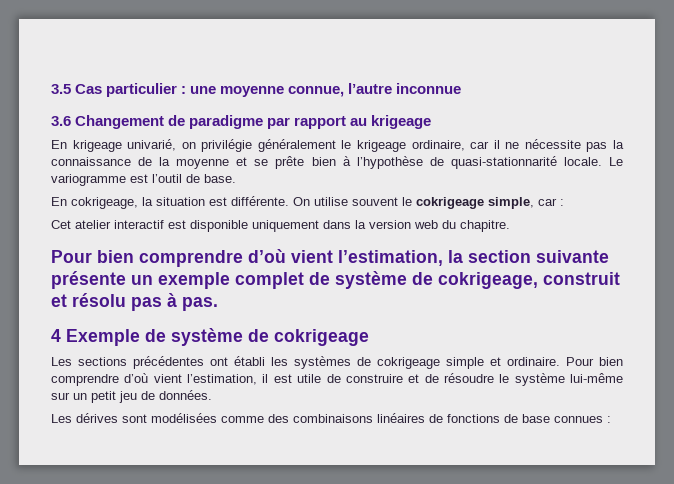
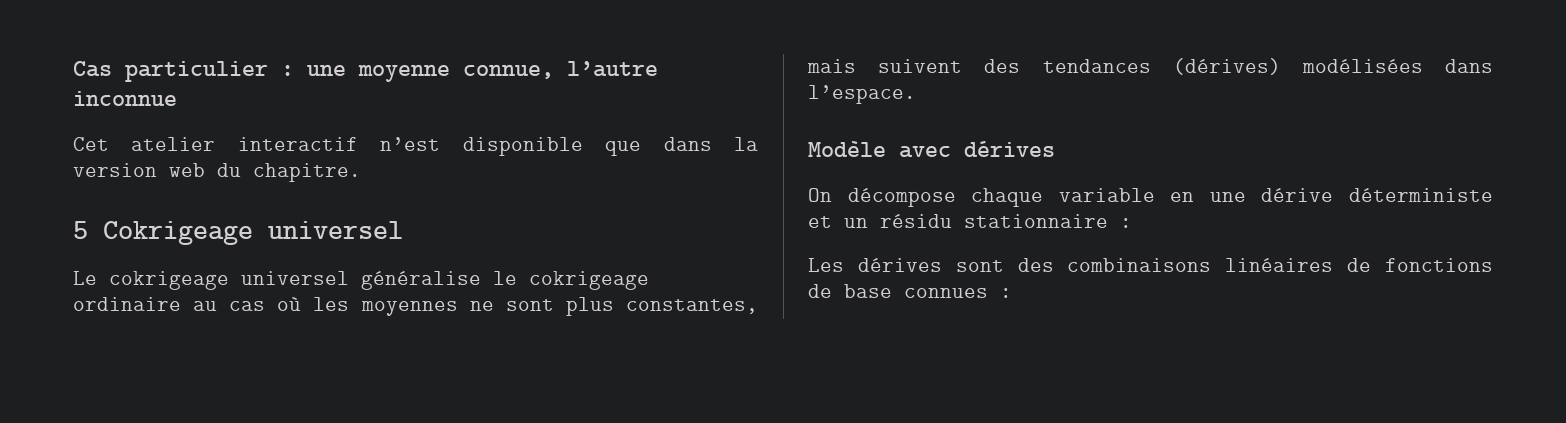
- 3.5 Cas particulier : une moyenne connue, l’autre inconnue
+ Cas particulier : une moyenne connue, l’autre inconnue
- 3.6 Changement de paradigme par rapport au krigeage
- En krigeage univarié, on privilégie généralement le krigeage ordinaire, car il ne nécessite pas la connaissance de la moyenne et se prête bien à l’hypothèse de quasi-stationnarité locale. Le variogramme est l’outil de base.
- En cokrigeage, la situation est différente. On utilise souvent le cokrigeage simple, car :
- Cet atelier interactif est disponible uniquement dans la version web du chapitre.
+ Cet atelier interactif n’est disponible que dans la version web du chapitre.
- Pour bien comprendre d’où vient l’estimation, la section suivante présente un exemple complet de système de cokrigeage, construit et résolu pas à pas.
- 4 Exemple de système de cokrigeage
- Les sections précédentes ont établi les systèmes de cokrigeage simple et ordinaire. Pour bien comprendre d’où vient l’estimation, il est utile de construire et de résoudre le système lui-même sur un petit jeu de données.
+ 5 Cokrigeage universel
+ Le cokrigeage universel généralise le cokrigeage ordinaire au cas où les moyennes ne sont plus constantes, mais suivent des tendances (dérives) modélisées dans l’espace.
+ Modèle avec dérives
+ On décompose chaque variable en une dérive déterministe et un résidu stationnaire :
- Les dérives sont modélisées comme des combinaisons linéaires de fonctions de base connues :
+ Les dérives sont des combinaisons linéaires de fonctions de base connues :

